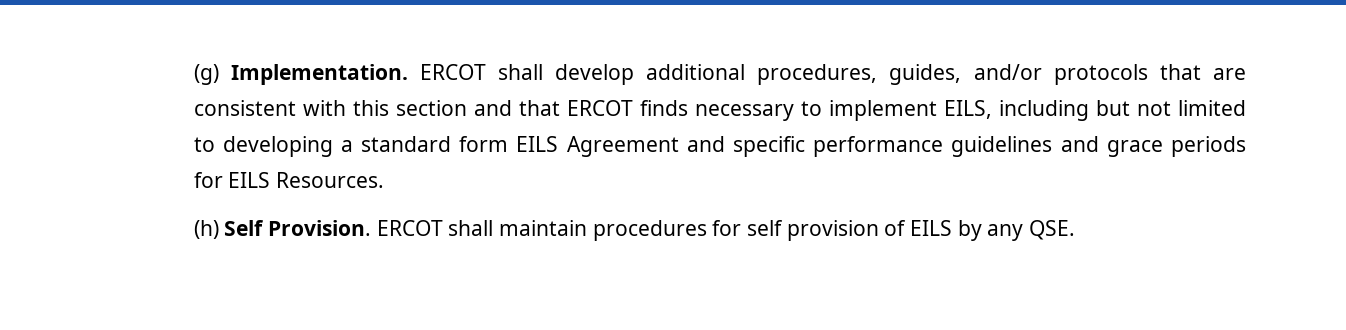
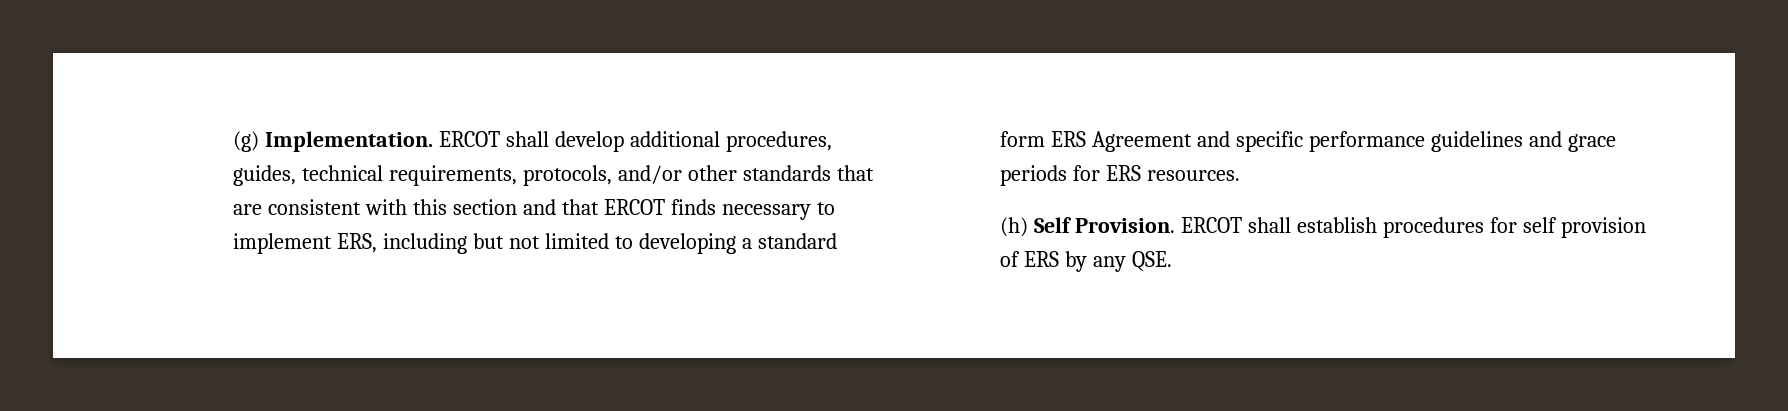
- ERCOT shall develop additional procedures, guides, and/or protocols that are consistent with this section and that ERCOT finds necessary to implement EILS, including but not limited to developing a standard form EILS Agreement and specific performance guidelines and grace periods for EILS Resources.
+ ERCOT shall develop additional procedures, guides, technical requirements, protocols, and/or other standards that are consistent with this section and that ERCOT finds necessary to implement ERS, including but not limited to developing a standard form ERS Agreement and specific performance guidelines and grace periods for ERS resources.
- ERCOT shall maintain procedures for self provision of EILS by any QSE.
+ ERCOT shall establish procedures for self provision of ERS by any QSE.

